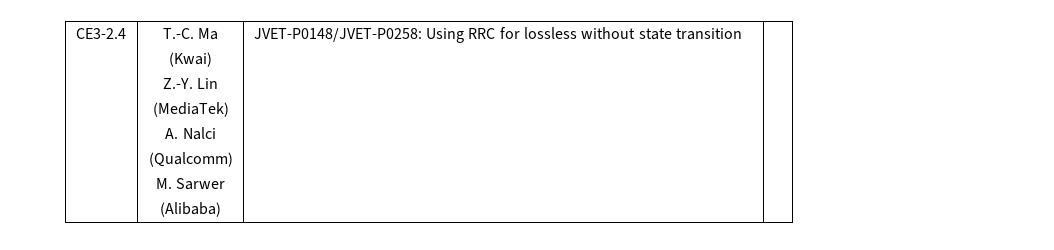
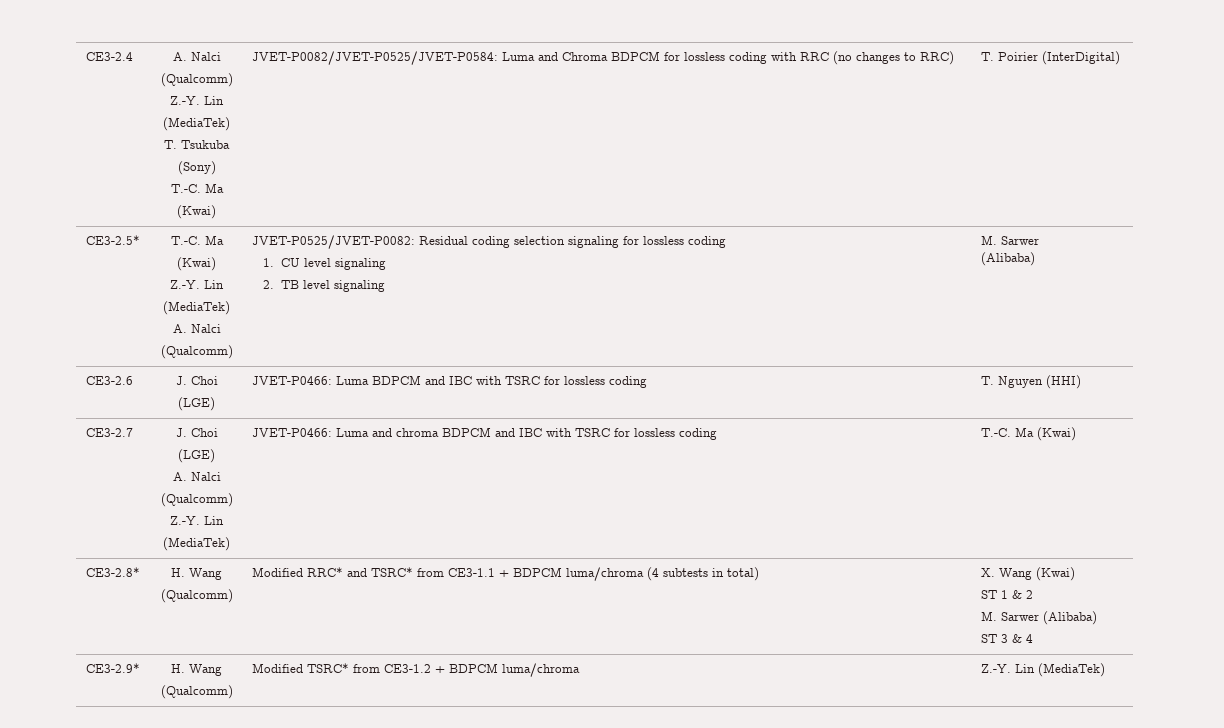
- CE3-2.4 | T.-C. Ma
+ CE3-2.4 | A. Nalci
+ (Qualcomm)
+ Z.-Y. Lin
+ (MediaTek)
+ T. Tsukuba
+ (Sony)
+ T.-C. Ma
+ (Kwai) | JVET-P0082/JVET-P0525/JVET-P0584: Luma and Chroma BDPCM for lossless coding with RRC (no changes to RRC) | T. Poirier (InterDigital)
+ CE3-2.5* | T.-C. Ma
  (Kwai)
  Z.-Y. Lin
  (MediaTek)
  A. Nalci
+ (Qualcomm) | JVET-P0525/JVET-P0082: Residual coding selection signaling for lossless coding
+ 1. CU level signaling
+ 2. TB level signaling | M. Sarwer
+ (Alibaba)
+ CE3-2.6 | J. Choi
+ (LGE) | JVET-P0466: Luma BDPCM and IBC with TSRC for lossless coding | T. Nguyen (HHI)
+ CE3-2.7 | J. Choi
+ (LGE)
+ A. Nalci
  (Qualcomm)
- M. Sarwer
- (Alibaba) | JVET-P0148/JVET-P0258: Using RRC for lossless without state transition |
+ Z.-Y. Lin
+ (MediaTek) | JVET-P0466: Luma and chroma BDPCM and IBC with TSRC for lossless coding | T.-C. Ma (Kwai)
+ CE3-2.8* | H. Wang
+ (Qualcomm) | Modified RRC* and TSRC* from CE3-1.1 + BDPCM luma/chroma (4 subtests in total) | X. Wang (Kwai)
+ ST 1 & 2
+ M. Sarwer (Alibaba)
+ ST 3 & 4
+ CE3-2.9* | H. Wang
+ (Qualcomm) | Modified TSRC* from CE3-1.2 + BDPCM luma/chroma | Z.-Y. Lin (MediaTek)

